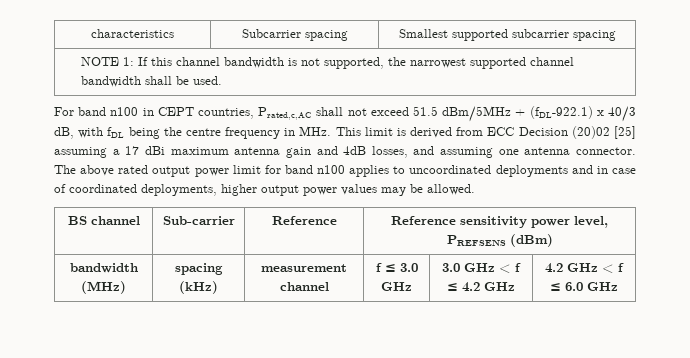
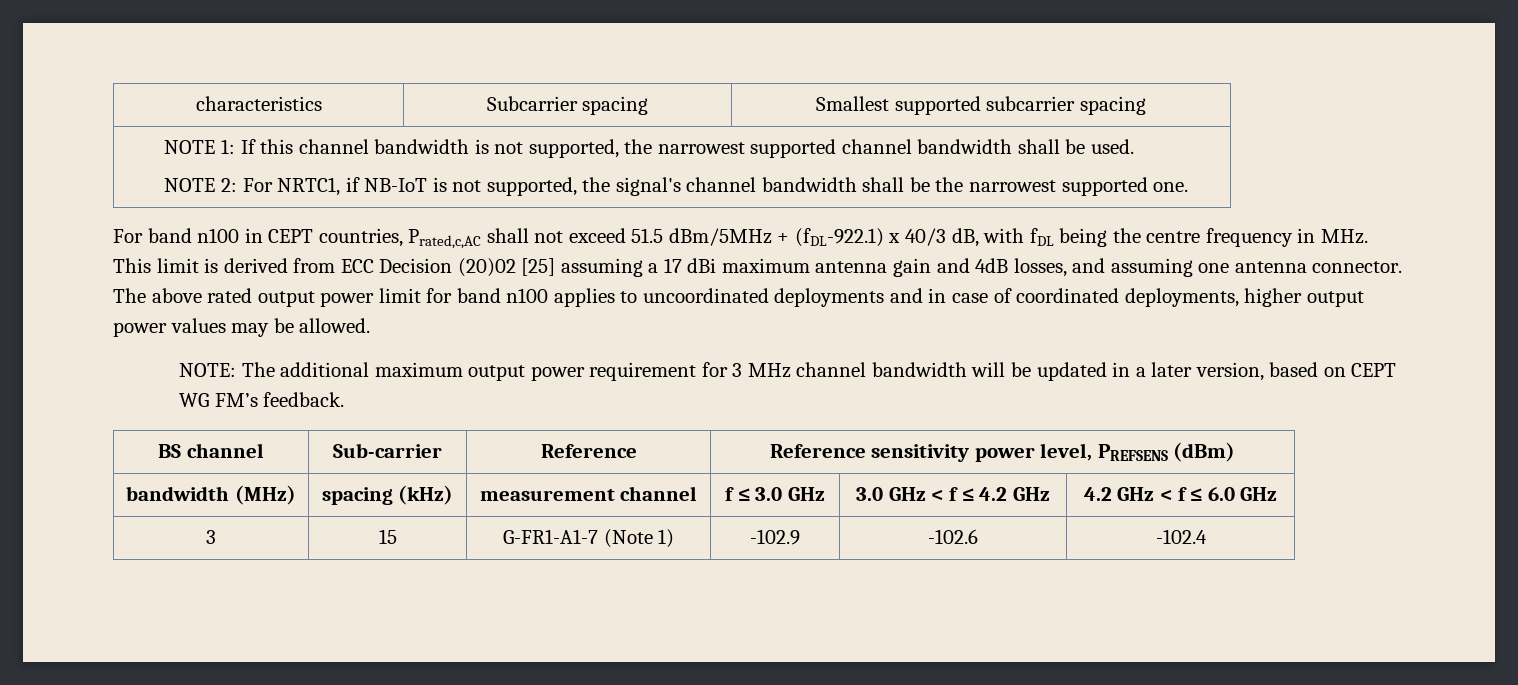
  NOTE 1: If this channel bandwidth is not supported, the narrowest supported channel bandwidth shall be used.
+ NOTE 2: For NRTC1, if NB-IoT is not supported, the signal's channel bandwidth shall be the narrowest supported one.
+ NOTE: The additional maximum output power requirement for 3 MHz channel bandwidth will be updated in a later version, based on CEPT WG FM’s feedback.
+ 3 | 15 | G-FR1-A1-7 (Note 1) | -102.9 | -102.6 | -102.4

